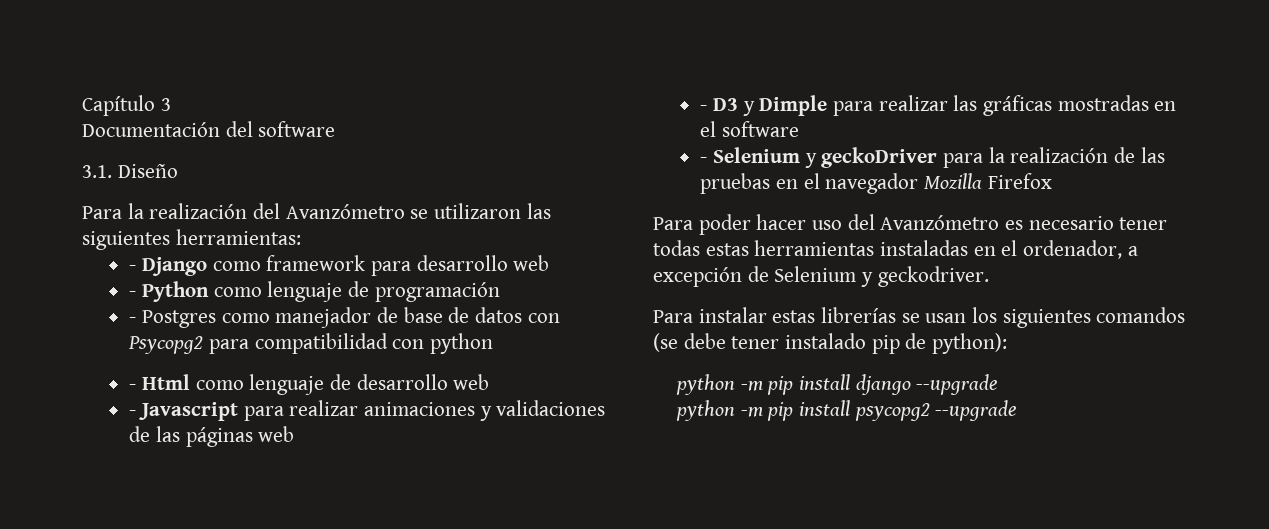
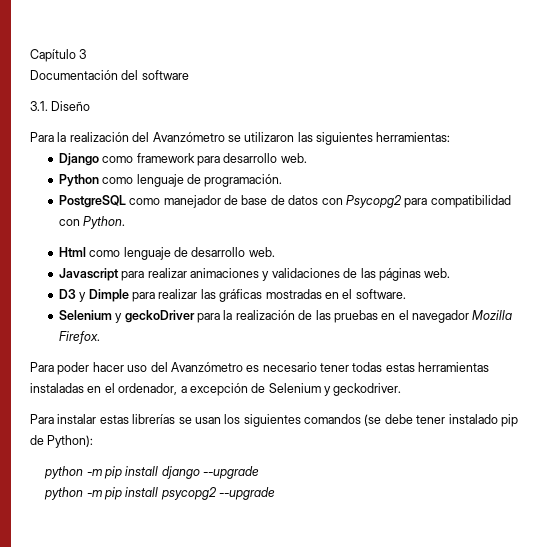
- - Django como framework para desarrollo web
- - Python como lenguaje de programación
- - Postgres como manejador de base de datos con Psycopg2 para compatibilidad con python
- - Html como lenguaje de desarrollo web
- - Javascript para realizar animaciones y validaciones de las páginas web
- - D3 y Dimple para realizar las gráficas mostradas en el software
- - Selenium y geckoDriver para la realización de las pruebas en el navegador Mozilla Firefox
+ Django como framework para desarrollo web.
+ Python como lenguaje de programación.
+ PostgreSQL como manejador de base de datos con Psycopg2 para compatibilidad con Python.
+ Html como lenguaje de desarrollo web.
+ Javascript para realizar animaciones y validaciones de las páginas web.
+ D3 y Dimple para realizar las gráficas mostradas en el software.
+ Selenium y geckoDriver para la realización de las pruebas en el navegador Mozilla Firefox.
- Para instalar estas librerías se usan los siguientes comandos (se debe tener instalado pip de python):
+ Para instalar estas librerías se usan los siguientes comandos (se debe tener instalado pip de Python):

